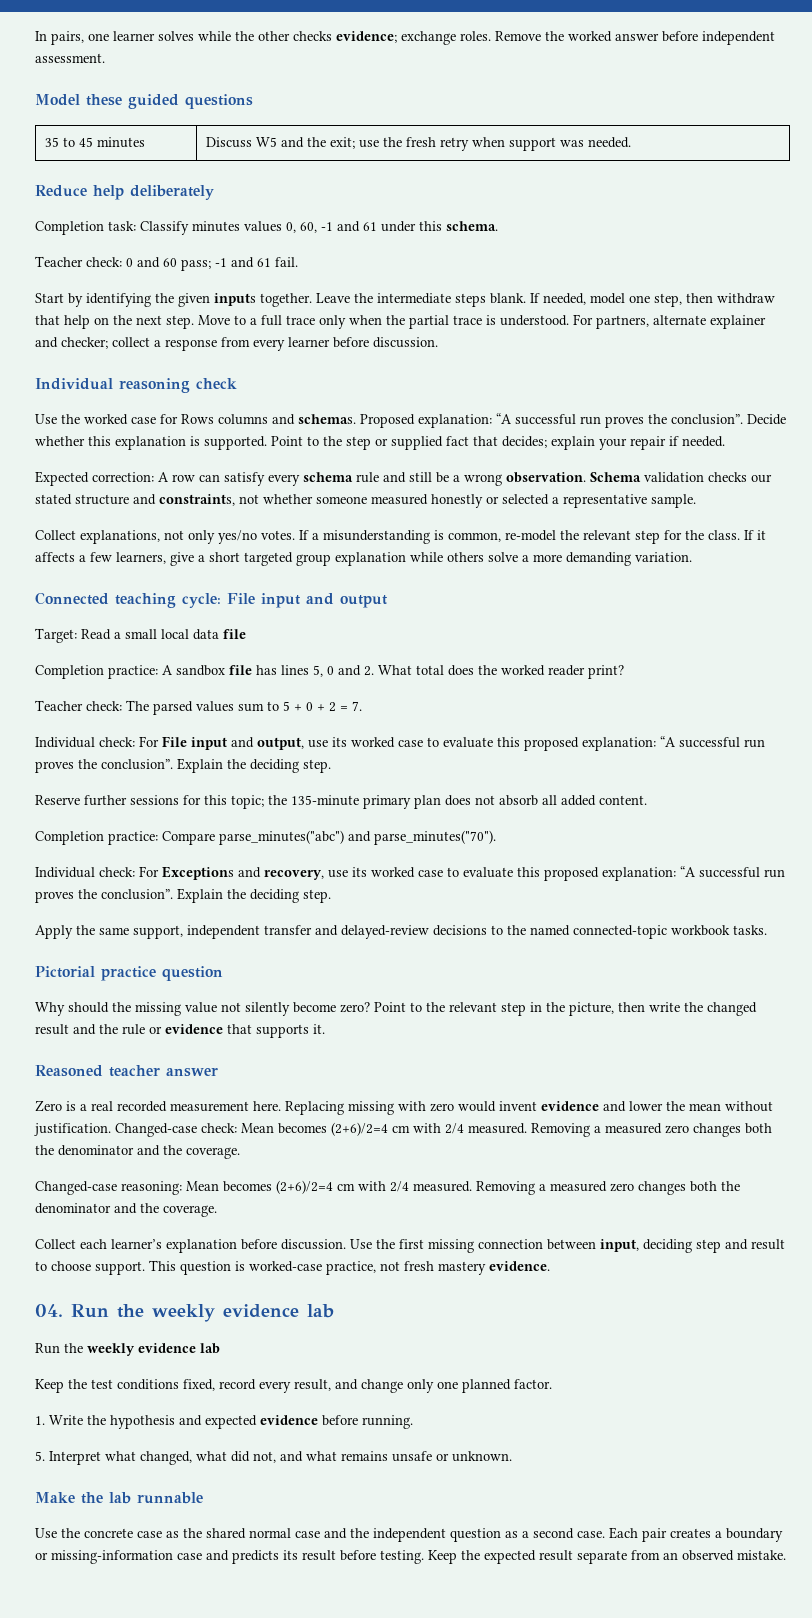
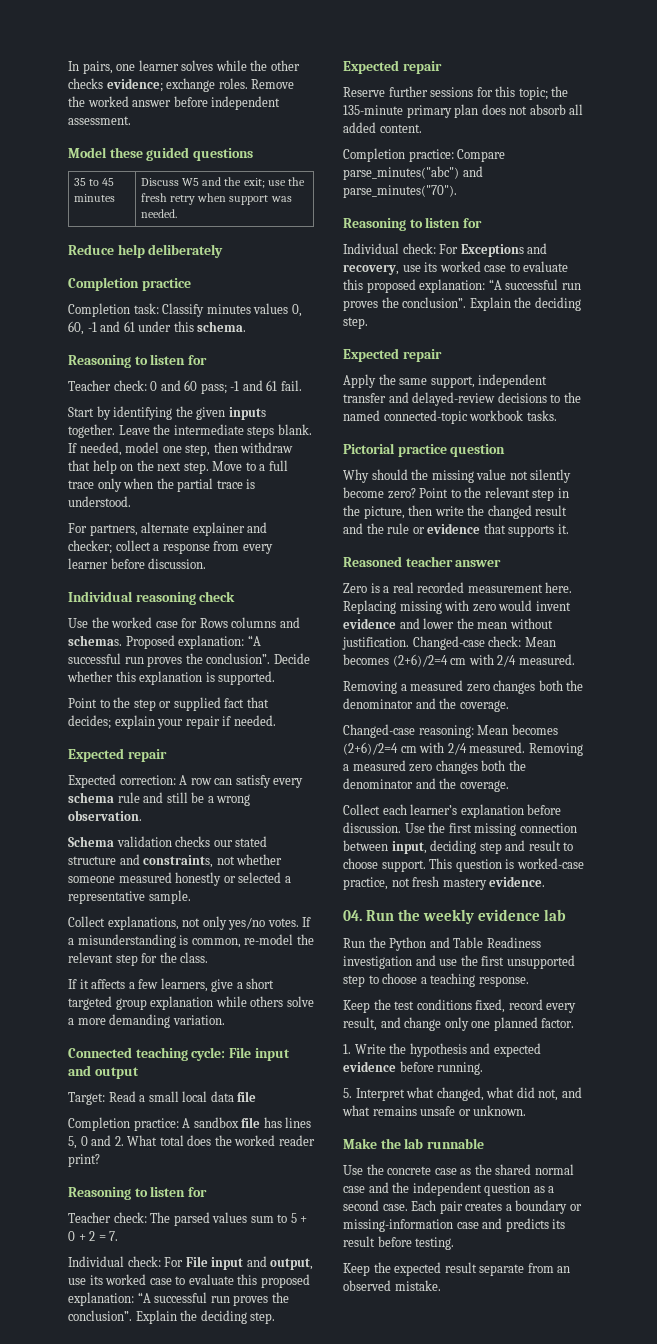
+ Completion practice
  Completion task: Classify minutes values 0, 60, -1 and 61 under this schema.
+ Reasoning to listen for
- Move to a full trace only when the partial trace is understood. For partners, alternate explainer and checker; collect a response from every learner before discussion.
+ Move to a full trace only when the partial trace is understood.
+ For partners, alternate explainer and checker; collect a response from every learner before discussion.
- Decide whether this explanation is supported. Point to the step or supplied fact that decides; explain your repair if needed.
+ Decide whether this explanation is supported.
+ Point to the step or supplied fact that decides; explain your repair if needed.
+ Expected repair
- Expected correction: A row can satisfy every schema rule and still be a wrong observation. Schema validation checks our stated structure and constraints, not whether someone measured honestly or selected a representative sample.
+ Expected correction: A row can satisfy every schema rule and still be a wrong observation.
+ Schema validation checks our stated structure and constraints, not whether someone measured honestly or selected a representative sample.
- If a misunderstanding is common, re-model the relevant step for the class. If it affects a few learners, give a short targeted group explanation while others solve a more demanding variation.
+ If a misunderstanding is common, re-model the relevant step for the class.
+ If it affects a few learners, give a short targeted group explanation while others solve a more demanding variation.
  Completion practice: A sandbox file has lines 5, 0 and 2. What total does the worked reader print?
+ Reasoning to listen for
  Individual check: For File input and output, use its worked case to evaluate this proposed explanation: “A successful run proves the conclusion”. Explain the deciding step.
+ Expected repair
  Completion practice: Compare parse_minutes("abc") and parse_minutes("70").
+ Reasoning to listen for
  Individual check: For Exceptions and recovery, use its worked case to evaluate this proposed explanation: “A successful run proves the conclusion”. Explain the deciding step.
+ Expected repair
- Changed-case check: Mean becomes (2+6)/2=4 cm with 2/4 measured. Removing a measured zero changes both the denominator and the coverage.
+ Changed-case check: Mean becomes (2+6)/2=4 cm with 2/4 measured.
+ Removing a measured zero changes both the denominator and the coverage.
  04. Run the weekly evidence lab
- Run the weekly evidence lab
+ Run the Python and Table Readiness investigation and use the first unsupported step to choose a teaching response.
- Each pair creates a boundary or missing-information case and predicts its result before testing. Keep the expected result separate from an observed mistake.
+ Each pair creates a boundary or missing-information case and predicts its result before testing.
+ Keep the expected result separate from an observed mistake.

